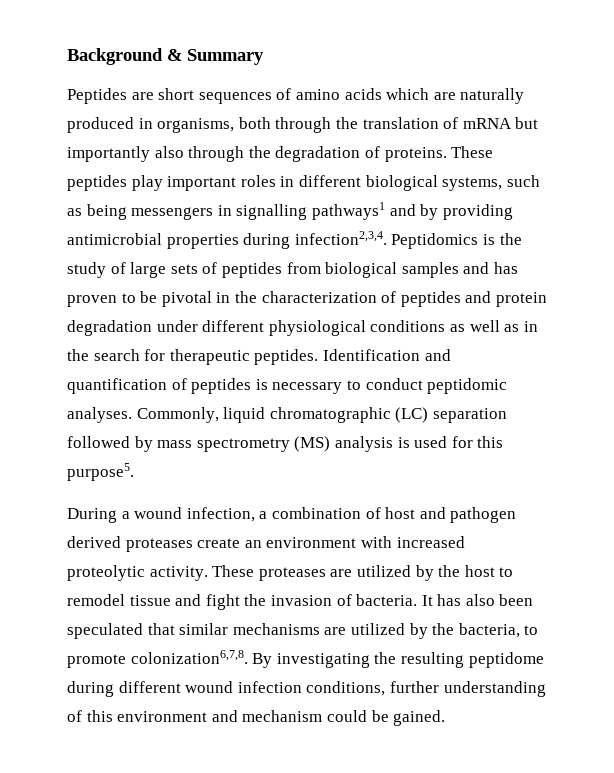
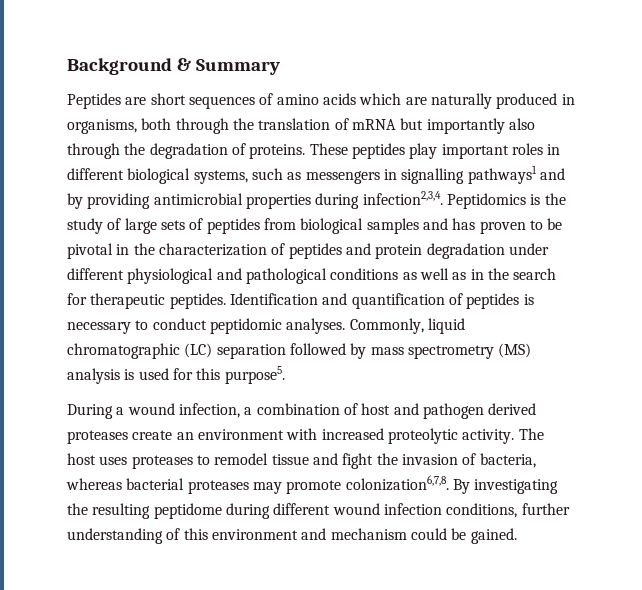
- These peptides play important roles in different biological systems, such as being messengers in signalling pathways1 and by providing antimicrobial properties during infection2,3,4.
+ These peptides play important roles in different biological systems, such as messengers in signalling pathways1 and by providing antimicrobial properties during infection2,3,4.
- Peptidomics is the study of large sets of peptides from biological samples and has proven to be pivotal in the characterization of peptides and protein degradation under different physiological conditions as well as in the search for therapeutic peptides.
+ Peptidomics is the study of large sets of peptides from biological samples and has proven to be pivotal in the characterization of peptides and protein degradation under different physiological and pathological conditions as well as in the search for therapeutic peptides.
- These proteases are utilized by the host to remodel tissue and fight the invasion of bacteria. It has also been speculated that similar mechanisms are utilized by the bacteria, to promote colonization6,7,8.
+ The host uses proteases to remodel tissue and fight the invasion of bacteria, whereas bacterial proteases may promote colonization6,7,8.

